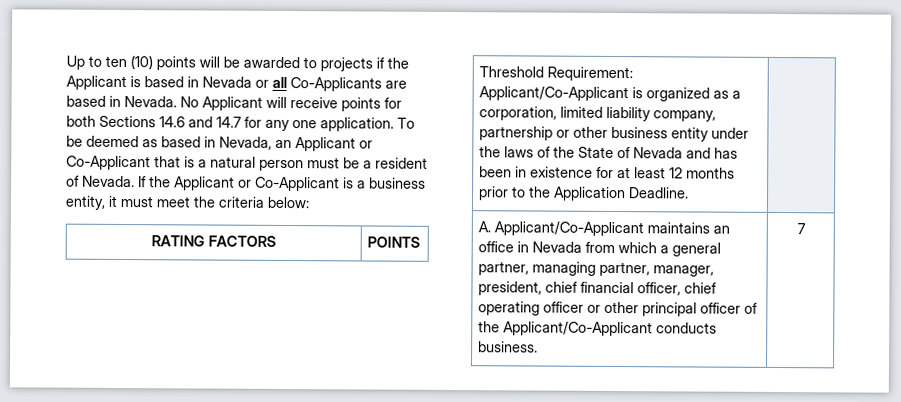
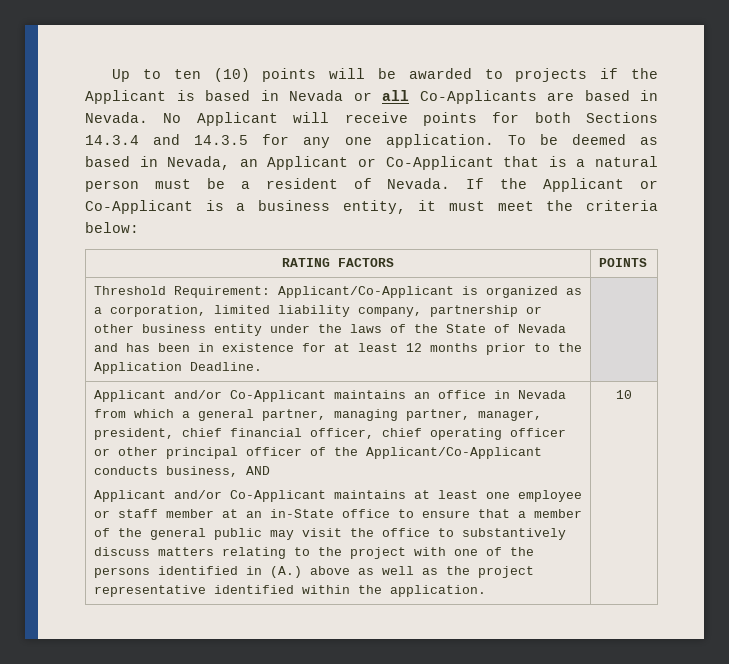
- No Applicant will receive points for both Sections 14.6 and 14.7 for any one application.
+ No Applicant will receive points for both Sections 14.3.4 and 14.3.5 for any one application.
- A. Applicant/Co-Applicant maintains an office in Nevada from which a general partner, managing partner, manager, president, chief financial officer, chief operating officer or other principal officer of the Applicant/Co-Applicant conducts business. | 7
+ Applicant and/or Co-Applicant maintains an office in Nevada from which a general partner, managing partner, manager, president, chief financial officer, chief operating officer or other principal officer of the Applicant/Co-Applicant conducts business, AND
+ Applicant and/or Co-Applicant maintains at least one employee or staff member at an in-State office to ensure that a member of the general public may visit the office to substantively discuss matters relating to the project with one of the persons identified in (A.) above as well as the project representative identified within the application. | 10

